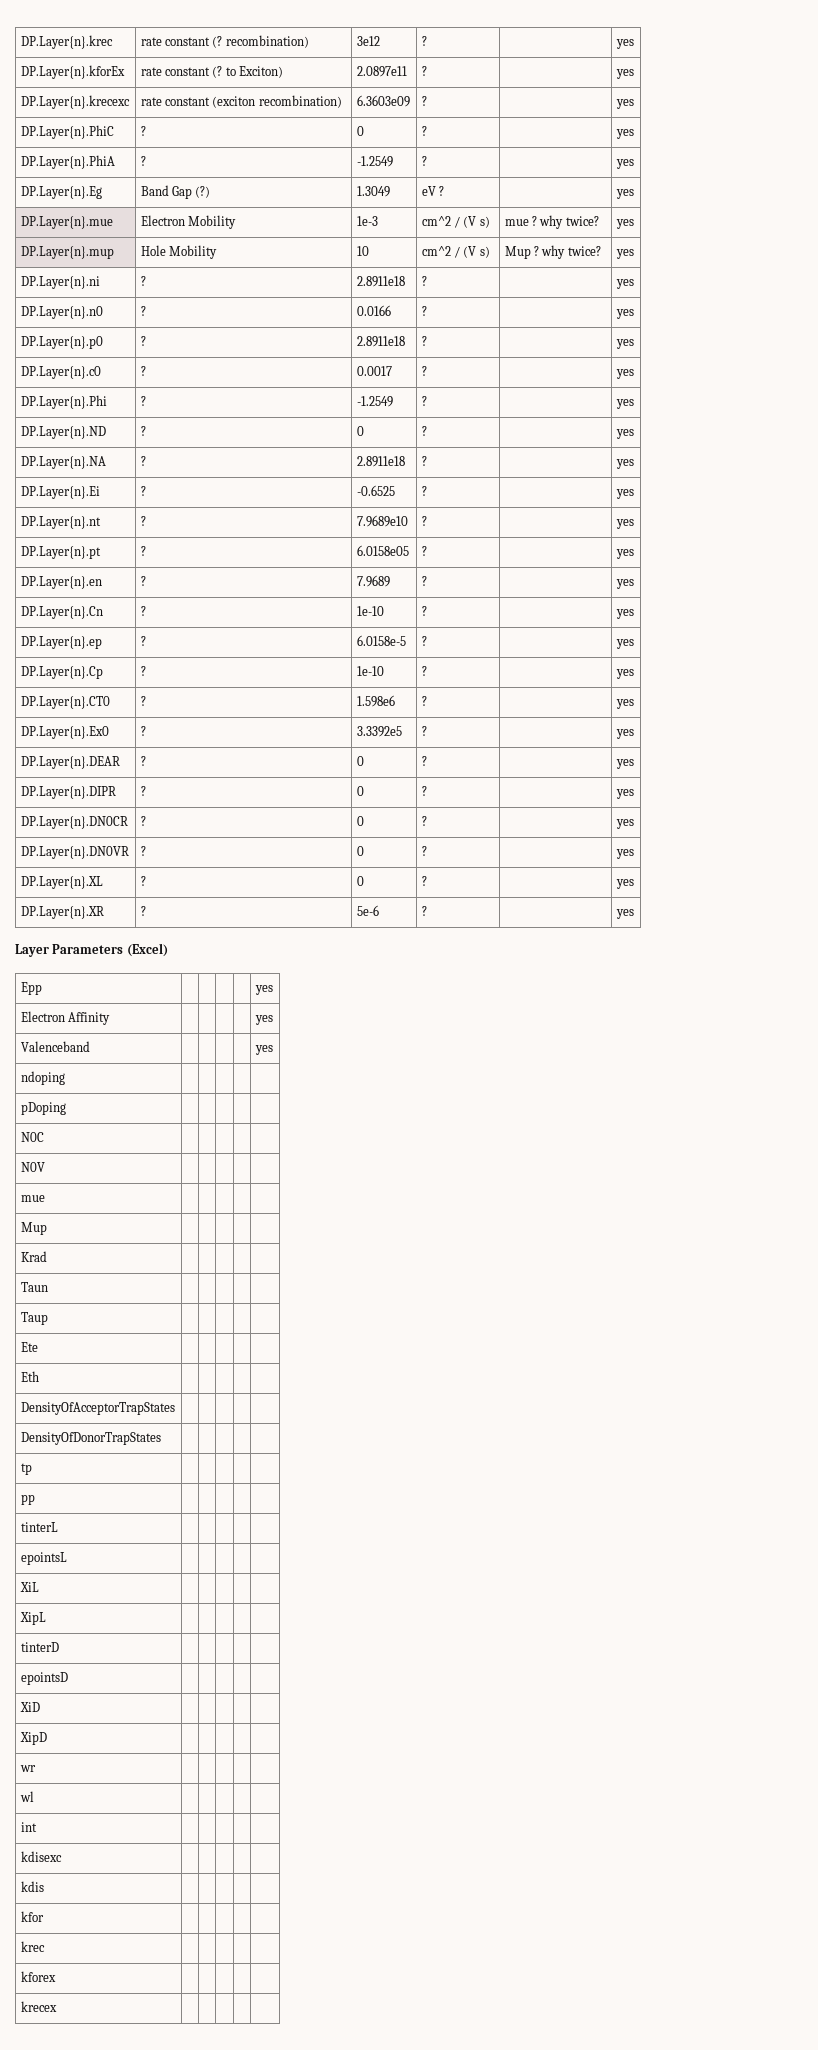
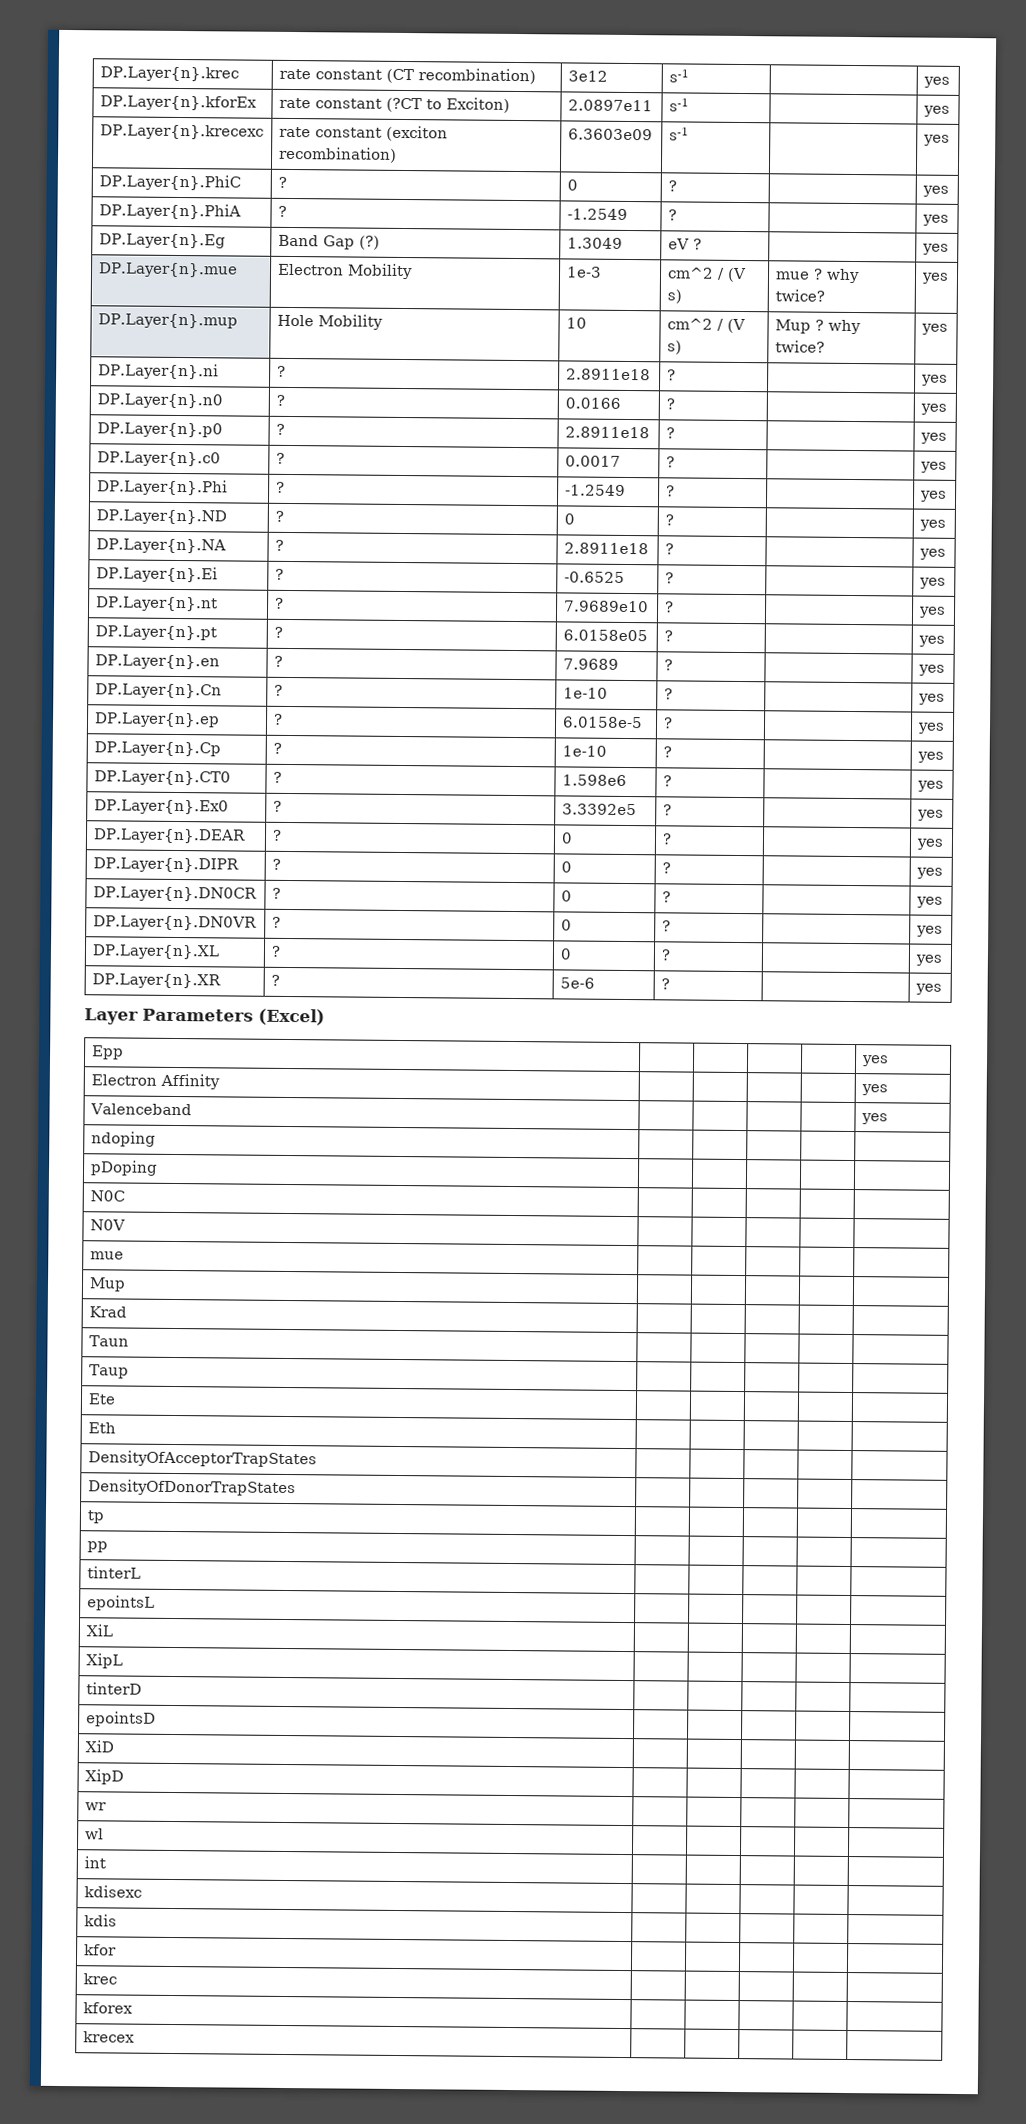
- DP.Layer{n}.krec | rate constant (? recombination) | 3e12 | ? | | yes
+ DP.Layer{n}.krec | rate constant (CT recombination) | 3e12 | s-1 | | yes
- DP.Layer{n}.kforEx | rate constant (? to Exciton) | 2.0897e11 | ? | | yes
+ DP.Layer{n}.kforEx | rate constant (?CT to Exciton) | 2.0897e11 | s-1 | | yes
- DP.Layer{n}.krecexc | rate constant (exciton recombination) | 6.3603e09 | ? | | yes
+ DP.Layer{n}.krecexc | rate constant (exciton recombination) | 6.3603e09 | s-1 | | yes

